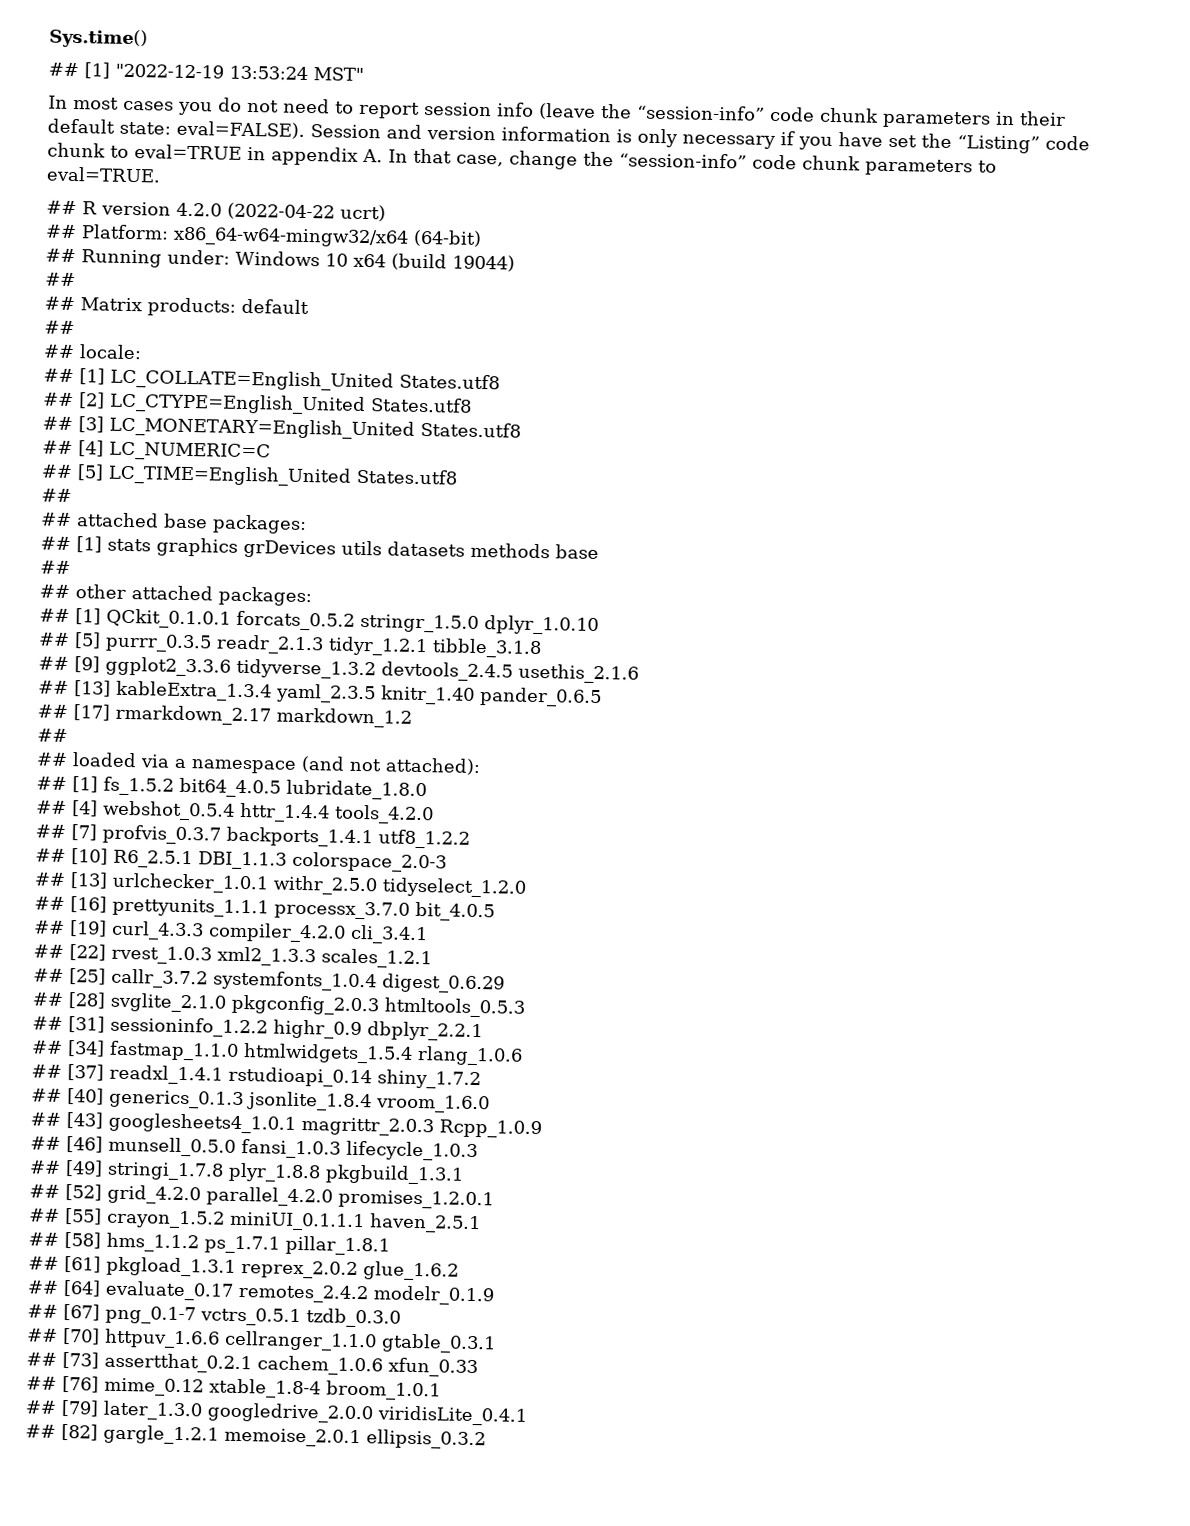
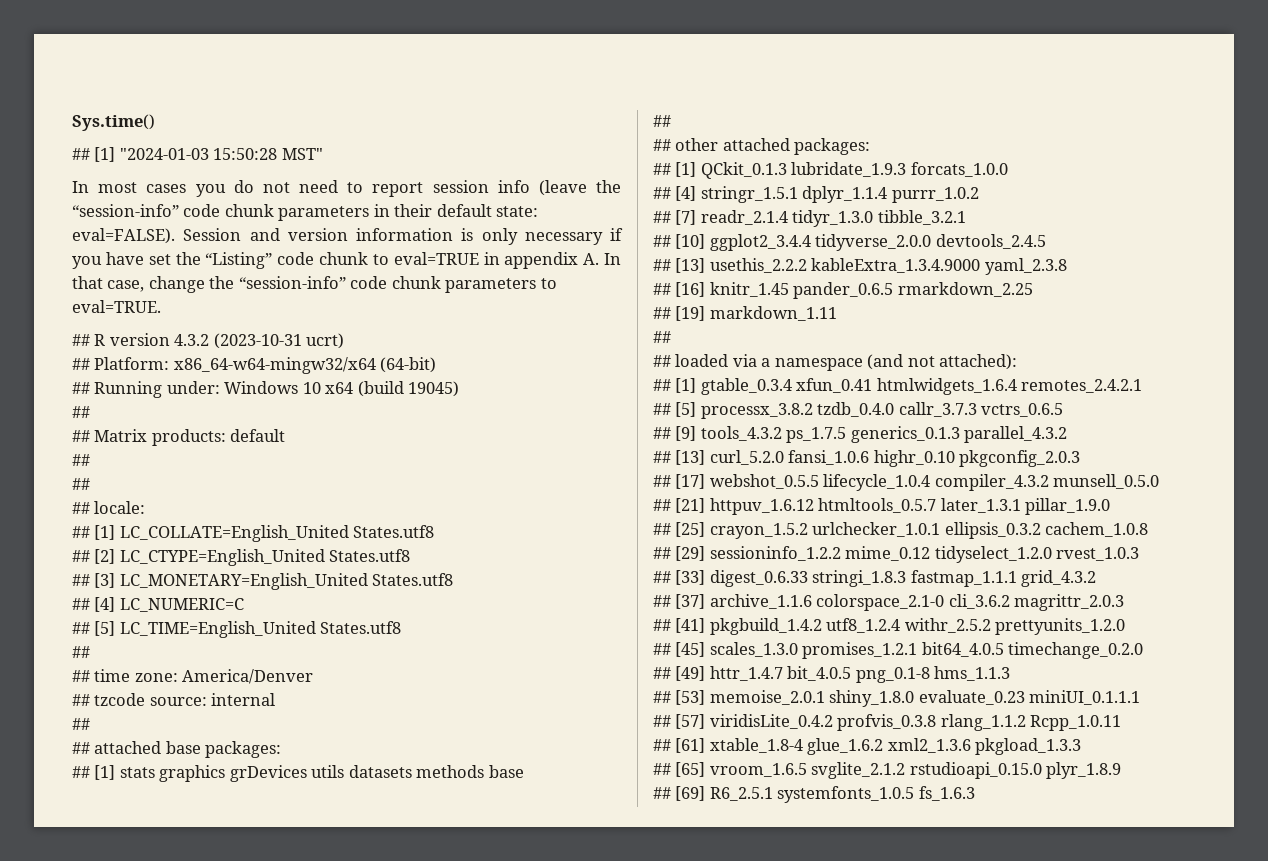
- ## [1] "2022-12-19 13:53:24 MST"
+ ## [1] "2024-01-03 15:50:28 MST"
- ## R version 4.2.0 (2022-04-22 ucrt)
+ ## R version 4.3.2 (2023-10-31 ucrt)
- ## Running under: Windows 10 x64 (build 19044)
+ ## Running under: Windows 10 x64 (build 19045)
  ## Matrix products: default
+ ##
+ ## time zone: America/Denver
+ ## tzcode source: internal
+ ##
- ## [1] QCkit_0.1.0.1 forcats_0.5.2 stringr_1.5.0 dplyr_1.0.10
- ## [5] purrr_0.3.5 readr_2.1.3 tidyr_1.2.1 tibble_3.1.8
- ## [9] ggplot2_3.3.6 tidyverse_1.3.2 devtools_2.4.5 usethis_2.1.6
- ## [13] kableExtra_1.3.4 yaml_2.3.5 knitr_1.40 pander_0.6.5
- ## [17] rmarkdown_2.17 markdown_1.2
+ ## [1] QCkit_0.1.3 lubridate_1.9.3 forcats_1.0.0
+ ## [4] stringr_1.5.1 dplyr_1.1.4 purrr_1.0.2
+ ## [7] readr_2.1.4 tidyr_1.3.0 tibble_3.2.1
+ ## [10] ggplot2_3.4.4 tidyverse_2.0.0 devtools_2.4.5
+ ## [13] usethis_2.2.2 kableExtra_1.3.4.9000 yaml_2.3.8
+ ## [16] knitr_1.45 pander_0.6.5 rmarkdown_2.25
+ ## [19] markdown_1.11
- ## [1] fs_1.5.2 bit64_4.0.5 lubridate_1.8.0
- ## [4] webshot_0.5.4 httr_1.4.4 tools_4.2.0
- ## [7] profvis_0.3.7 backports_1.4.1 utf8_1.2.2
- ## [10] R6_2.5.1 DBI_1.1.3 colorspace_2.0-3
- ## [13] urlchecker_1.0.1 withr_2.5.0 tidyselect_1.2.0
- ## [16] prettyunits_1.1.1 processx_3.7.0 bit_4.0.5
- ## [19] curl_4.3.3 compiler_4.2.0 cli_3.4.1
- ## [22] rvest_1.0.3 xml2_1.3.3 scales_1.2.1
- ## [25] callr_3.7.2 systemfonts_1.0.4 digest_0.6.29
- ## [28] svglite_2.1.0 pkgconfig_2.0.3 htmltools_0.5.3
- ## [31] sessioninfo_1.2.2 highr_0.9 dbplyr_2.2.1
- ## [34] fastmap_1.1.0 htmlwidgets_1.5.4 rlang_1.0.6
- ## [37] readxl_1.4.1 rstudioapi_0.14 shiny_1.7.2
- ## [40] generics_0.1.3 jsonlite_1.8.4 vroom_1.6.0
- ## [43] googlesheets4_1.0.1 magrittr_2.0.3 Rcpp_1.0.9
- ## [46] munsell_0.5.0 fansi_1.0.3 lifecycle_1.0.3
- ## [49] stringi_1.7.8 plyr_1.8.8 pkgbuild_1.3.1
- ## [52] grid_4.2.0 parallel_4.2.0 promises_1.2.0.1
- ## [55] crayon_1.5.2 miniUI_0.1.1.1 haven_2.5.1
- ## [58] hms_1.1.2 ps_1.7.1 pillar_1.8.1
+ ## [1] gtable_0.3.4 xfun_0.41 htmlwidgets_1.6.4 remotes_2.4.2.1
+ ## [5] processx_3.8.2 tzdb_0.4.0 callr_3.7.3 vctrs_0.6.5
+ ## [9] tools_4.3.2 ps_1.7.5 generics_0.1.3 parallel_4.3.2
+ ## [13] curl_5.2.0 fansi_1.0.6 highr_0.10 pkgconfig_2.0.3
+ ## [17] webshot_0.5.5 lifecycle_1.0.4 compiler_4.3.2 munsell_0.5.0
+ ## [21] httpuv_1.6.12 htmltools_0.5.7 later_1.3.1 pillar_1.9.0
+ ## [25] crayon_1.5.2 urlchecker_1.0.1 ellipsis_0.3.2 cachem_1.0.8
+ ## [29] sessioninfo_1.2.2 mime_0.12 tidyselect_1.2.0 rvest_1.0.3
+ ## [33] digest_0.6.33 stringi_1.8.3 fastmap_1.1.1 grid_4.3.2
+ ## [37] archive_1.1.6 colorspace_2.1-0 cli_3.6.2 magrittr_2.0.3
+ ## [41] pkgbuild_1.4.2 utf8_1.2.4 withr_2.5.2 prettyunits_1.2.0
+ ## [45] scales_1.3.0 promises_1.2.1 bit64_4.0.5 timechange_0.2.0
+ ## [49] httr_1.4.7 bit_4.0.5 png_0.1-8 hms_1.1.3
+ ## [53] memoise_2.0.1 shiny_1.8.0 evaluate_0.23 miniUI_0.1.1.1
+ ## [57] viridisLite_0.4.2 profvis_0.3.8 rlang_1.1.2 Rcpp_1.0.11
- ## [61] pkgload_1.3.1 reprex_2.0.2 glue_1.6.2
- ## [64] evaluate_0.17 remotes_2.4.2 modelr_0.1.9
- ## [67] png_0.1-7 vctrs_0.5.1 tzdb_0.3.0
- ## [70] httpuv_1.6.6 cellranger_1.1.0 gtable_0.3.1
- ## [73] assertthat_0.2.1 cachem_1.0.6 xfun_0.33
- ## [76] mime_0.12 xtable_1.8-4 broom_1.0.1
- ## [79] later_1.3.0 googledrive_2.0.0 viridisLite_0.4.1
- ## [82] gargle_1.2.1 memoise_2.0.1 ellipsis_0.3.2
+ ## [61] xtable_1.8-4 glue_1.6.2 xml2_1.3.6 pkgload_1.3.3
+ ## [65] vroom_1.6.5 svglite_2.1.2 rstudioapi_0.15.0 plyr_1.8.9
+ ## [69] R6_2.5.1 systemfonts_1.0.5 fs_1.6.3

